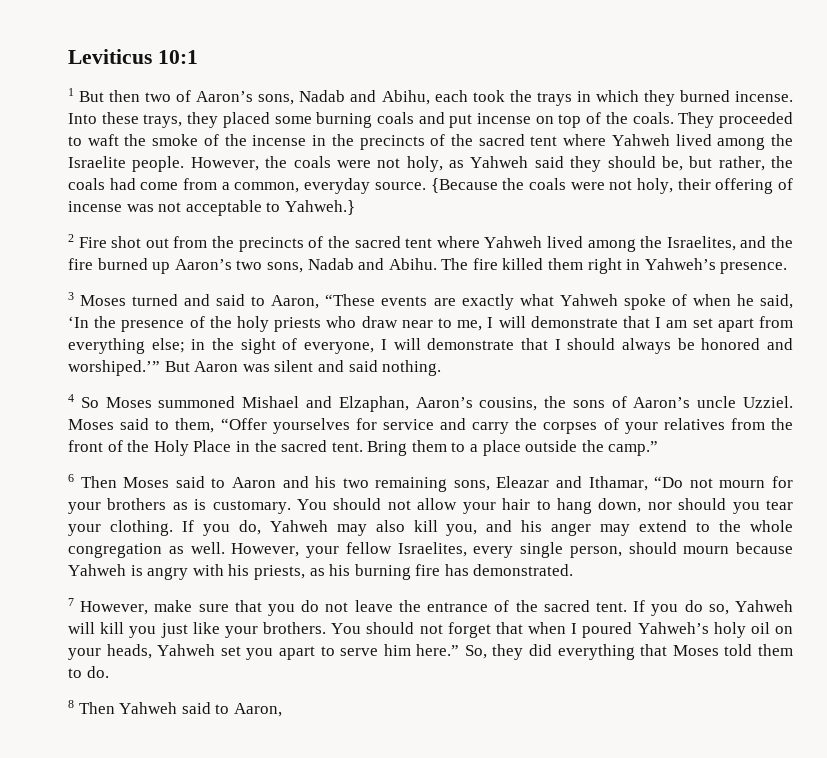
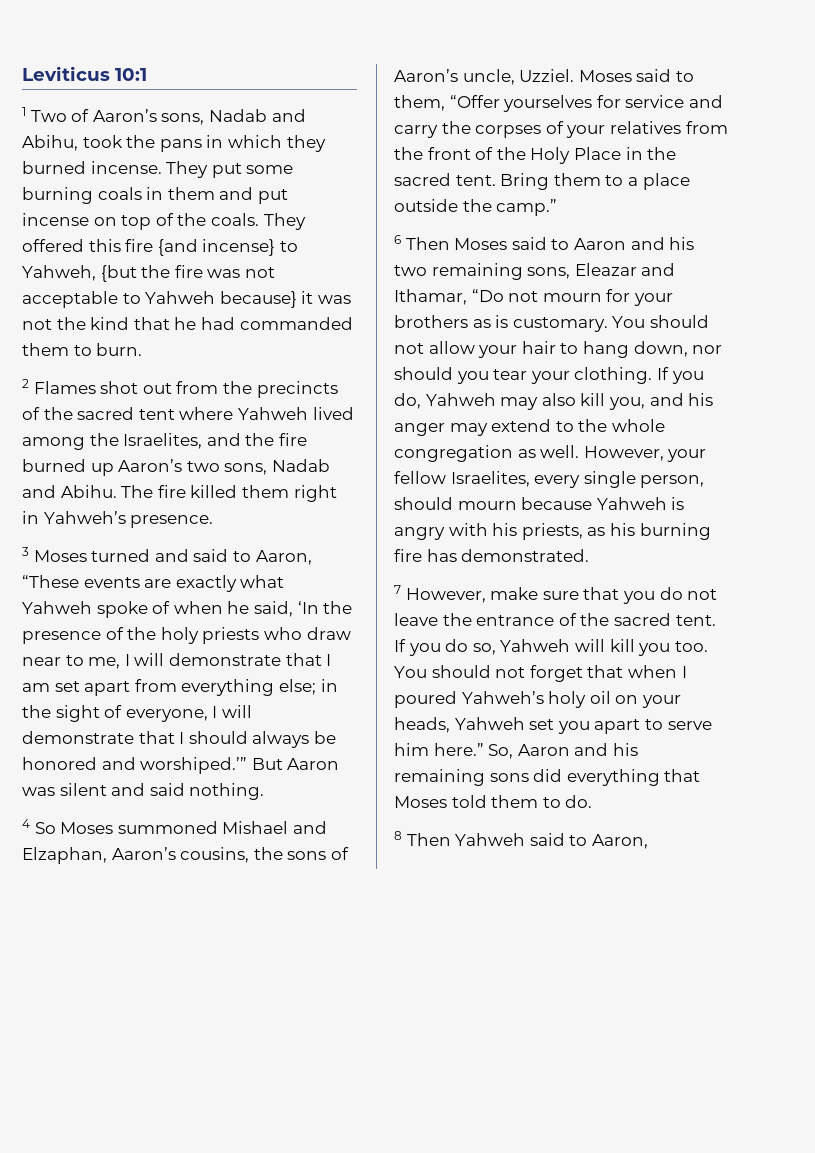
- 1 But then two of Aaron’s sons, Nadab and Abihu, each took the trays in which they burned incense.
+ 1 Two of Aaron’s sons, Nadab and Abihu, took the pans in which they burned incense.
- Into these trays, they placed some burning coals and put incense on top of the coals.
+ They put some burning coals in them and put incense on top of the coals.
- They proceeded to waft the smoke of the incense in the precincts of the sacred tent where Yahweh lived among the Israelite people. However, the coals were not holy, as Yahweh said they should be, but rather, the coals had come from a common, everyday source. {Because the coals were not holy, their offering of incense was not acceptable to Yahweh.}
+ They offered this fire {and incense} to Yahweh, {but the fire was not acceptable to Yahweh because} it was not the kind that he had commanded them to burn.
- 2 Fire shot out from the precincts of the sacred tent where Yahweh lived among the Israelites, and the fire burned up Aaron’s two sons, Nadab and Abihu.
+ 2 Flames shot out from the precincts of the sacred tent where Yahweh lived among the Israelites, and the fire burned up Aaron’s two sons, Nadab and Abihu.
- 4 So Moses summoned Mishael and Elzaphan, Aaron’s cousins, the sons of Aaron’s uncle Uzziel.
+ 4 So Moses summoned Mishael and Elzaphan, Aaron’s cousins, the sons of Aaron’s uncle, Uzziel.
- If you do so, Yahweh will kill you just like your brothers.
+ If you do so, Yahweh will kill you too.
- So, they did everything that Moses told them to do.
+ So, Aaron and his remaining sons did everything that Moses told them to do.

